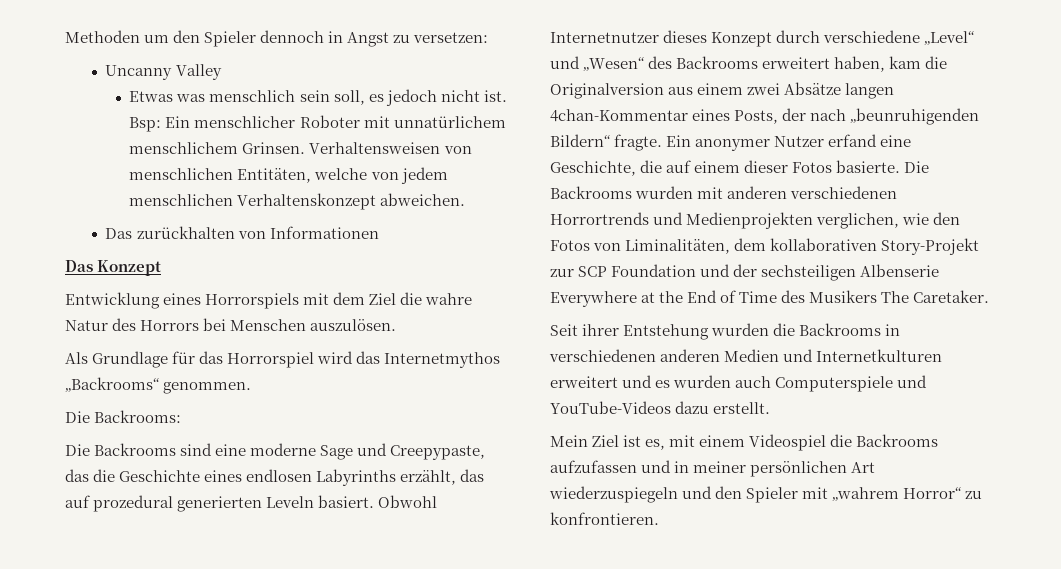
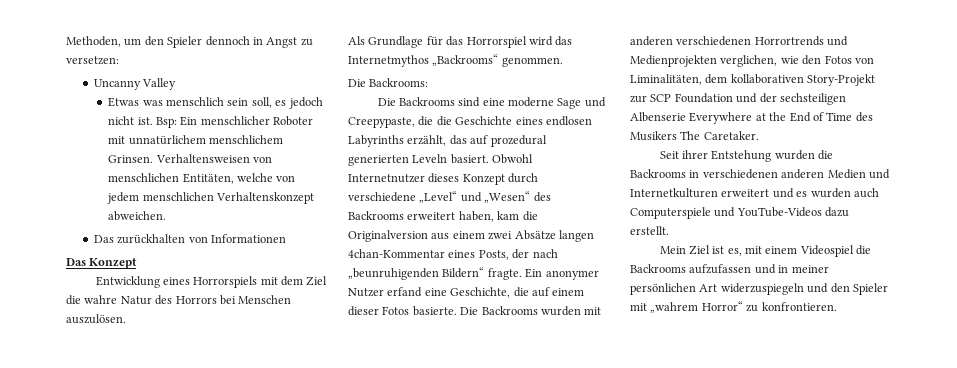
- Methoden um den Spieler dennoch in Angst zu versetzen:
+ Methoden, um den Spieler dennoch in Angst zu versetzen:
- Die Backrooms sind eine moderne Sage und Creepypaste, das die Geschichte eines endlosen Labyrinths erzählt, das auf prozedural generierten Leveln basiert.
+ Die Backrooms sind eine moderne Sage und Creepypaste, die die Geschichte eines endlosen Labyrinths erzählt, das auf prozedural generierten Leveln basiert.
- Mein Ziel ist es, mit einem Videospiel die Backrooms aufzufassen und in meiner persönlichen Art wiederzuspiegeln und den Spieler mit „wahrem Horror“ zu konfrontieren.
+ Mein Ziel ist es, mit einem Videospiel die Backrooms aufzufassen und in meiner persönlichen Art widerzuspiegeln und den Spieler mit „wahrem Horror“ zu konfrontieren.

